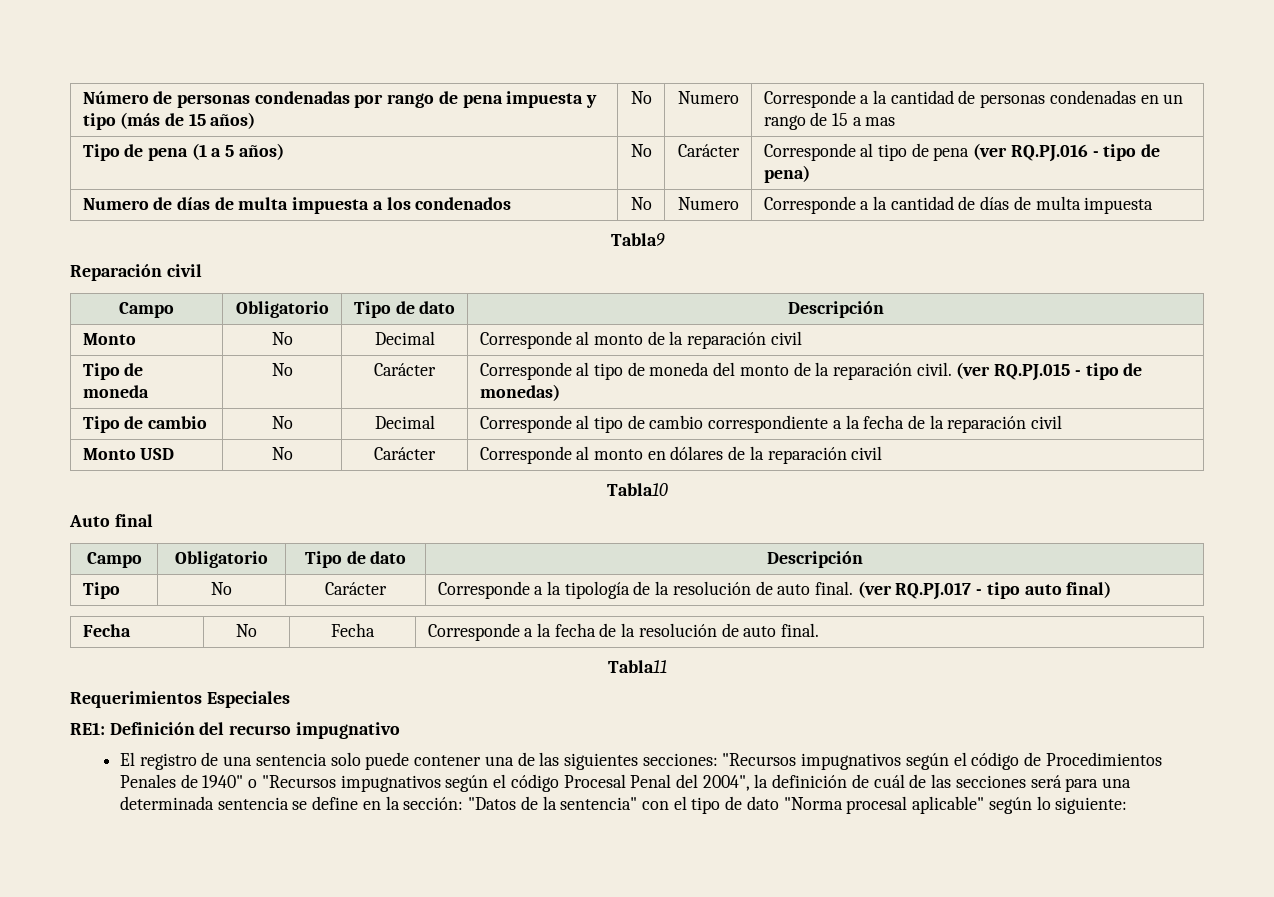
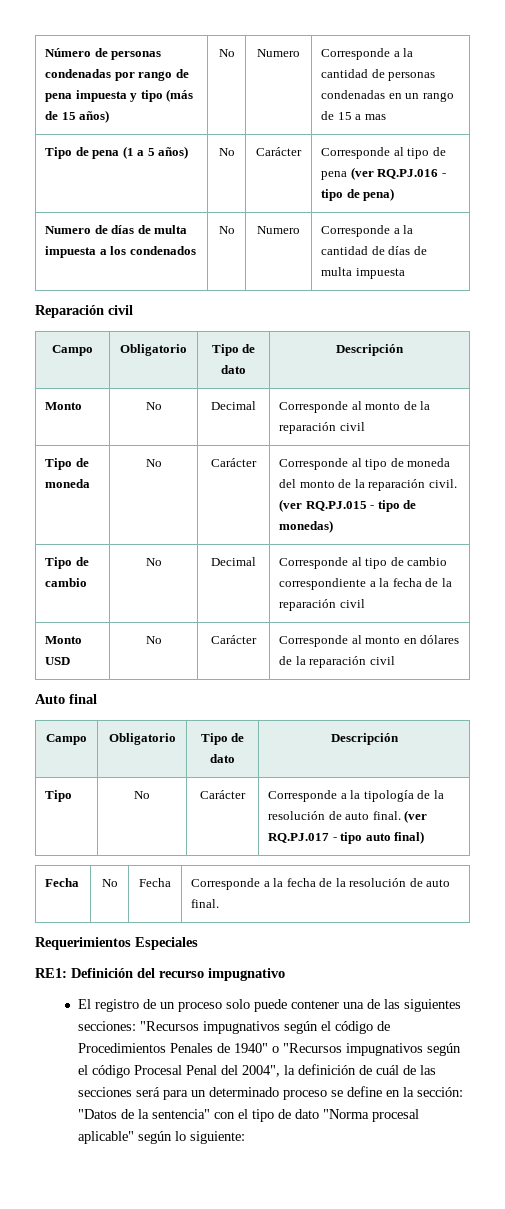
- Tabla9
- Tabla10
- Tabla11
- El registro de una sentencia solo puede contener una de las siguientes secciones: "Recursos impugnativos según el código de Procedimientos Penales de 1940" o "Recursos impugnativos según el código Procesal Penal del 2004", la definición de cuál de las secciones será para una determinada sentencia se define en la sección: "Datos de la sentencia" con el tipo de dato "Norma procesal aplicable" según lo siguiente:
+ El registro de un proceso solo puede contener una de las siguientes secciones: "Recursos impugnativos según el código de Procedimientos Penales de 1940" o "Recursos impugnativos según el código Procesal Penal del 2004", la definición de cuál de las secciones será para un determinado proceso se define en la sección: "Datos de la sentencia" con el tipo de dato "Norma procesal aplicable" según lo siguiente:

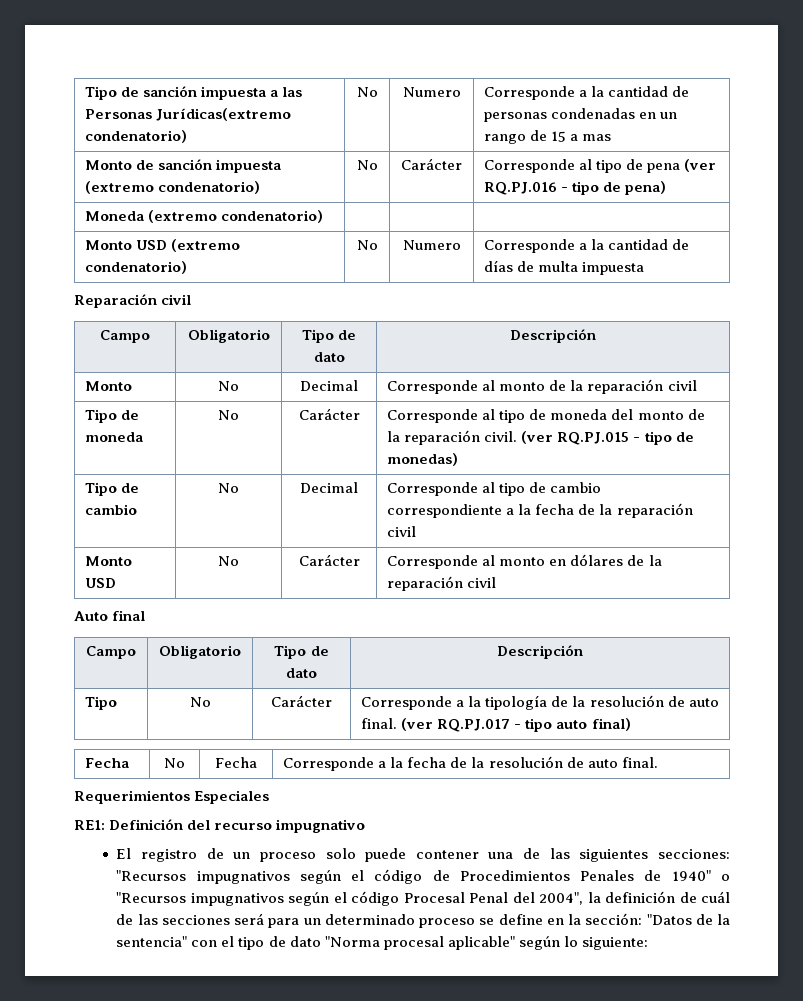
- Número de personas condenadas por rango de pena impuesta y tipo (más de 15 años) | No | Numero | Corresponde a la cantidad de personas condenadas en un rango de 15 a mas
+ Tipo de sanción impuesta a las Personas Jurídicas(extremo condenatorio) | No | Numero | Corresponde a la cantidad de personas condenadas en un rango de 15 a mas
- Tipo de pena (1 a 5 años) | No | Carácter | Corresponde al tipo de pena (ver RQ.PJ.016 - tipo de pena)
+ Monto de sanción impuesta (extremo condenatorio) | No | Carácter | Corresponde al tipo de pena (ver RQ.PJ.016 - tipo de pena)
- Numero de días de multa impuesta a los condenados | No | Numero | Corresponde a la cantidad de días de multa impuesta
+ Moneda (extremo condenatorio) | | |
+ Monto USD (extremo condenatorio) | No | Numero | Corresponde a la cantidad de días de multa impuesta

